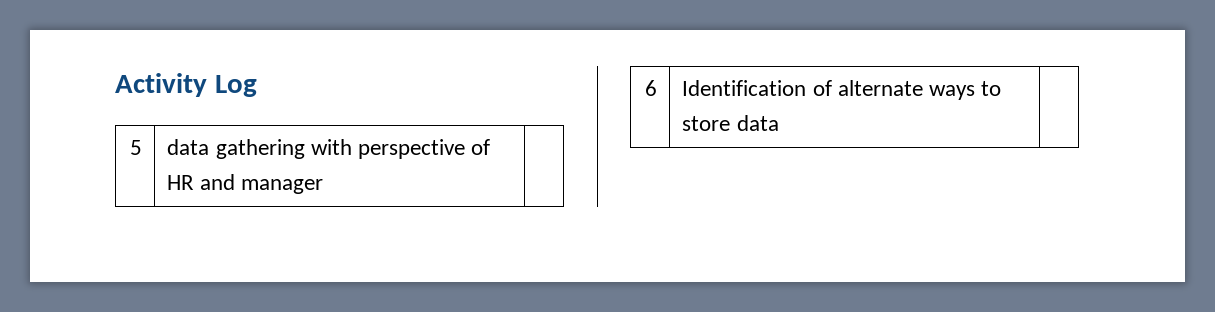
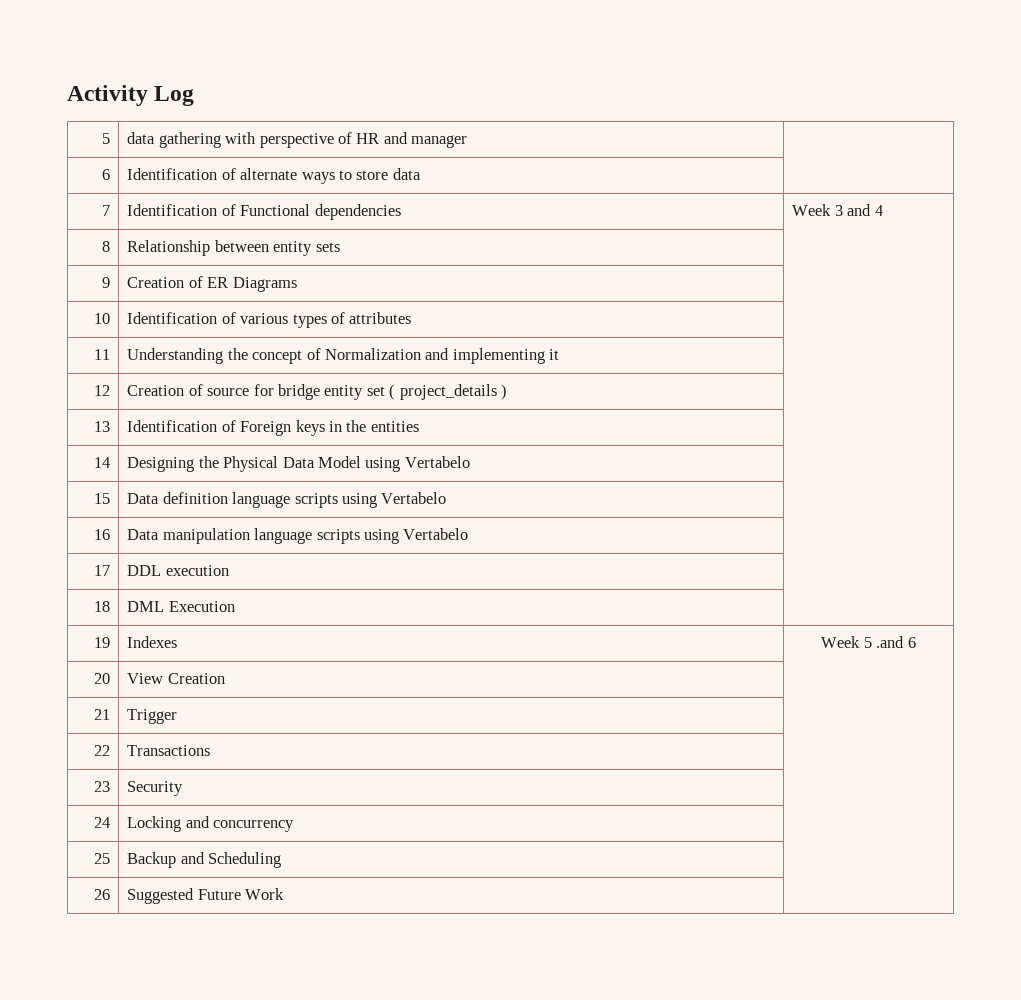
+ 7 | Identification of Functional dependencies | Week 3 and 4
+ 8 | Relationship between entity sets |
+ 9 | Creation of ER Diagrams |
+ 10 | Identification of various types of attributes |
+ 11 | Understanding the concept of Normalization and implementing it |
+ 12 | Creation of source for bridge entity set ( project_details ) |
+ 13 | Identification of Foreign keys in the entities |
+ 14 | Designing the Physical Data Model using Vertabelo |
+ 15 | Data definition language scripts using Vertabelo |
+ 16 | Data manipulation language scripts using Vertabelo |
+ 17 | DDL execution |
+ 18 | DML Execution |
+ 19 | Indexes | Week 5 .and 6
+ 20 | View Creation |
+ 21 | Trigger |
+ 22 | Transactions |
+ 23 | Security |
+ 24 | Locking and concurrency |
+ 25 | Backup and Scheduling |
+ 26 | Suggested Future Work |

